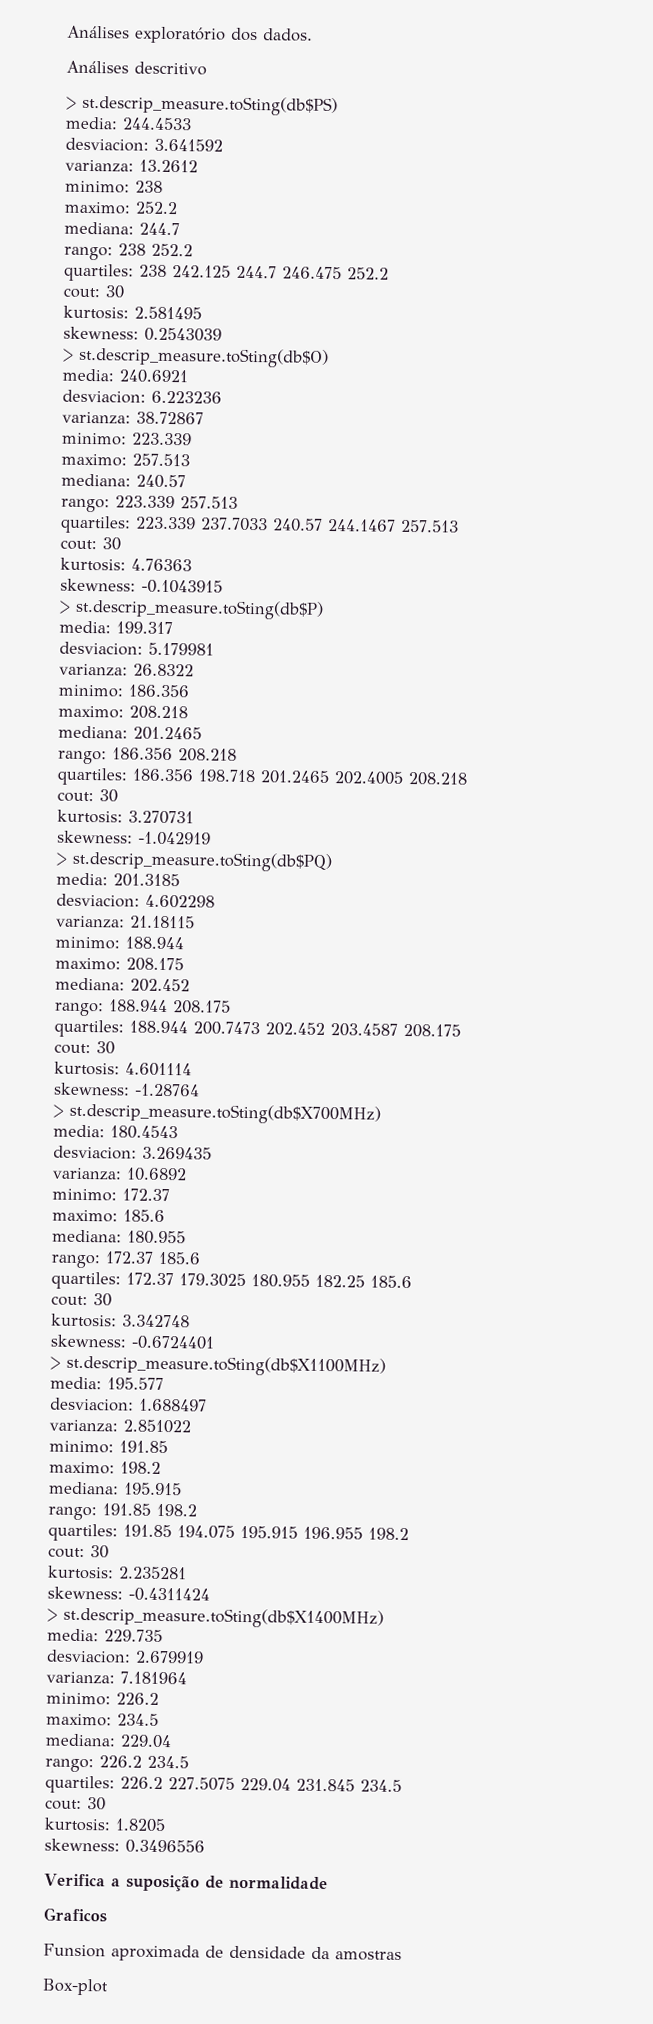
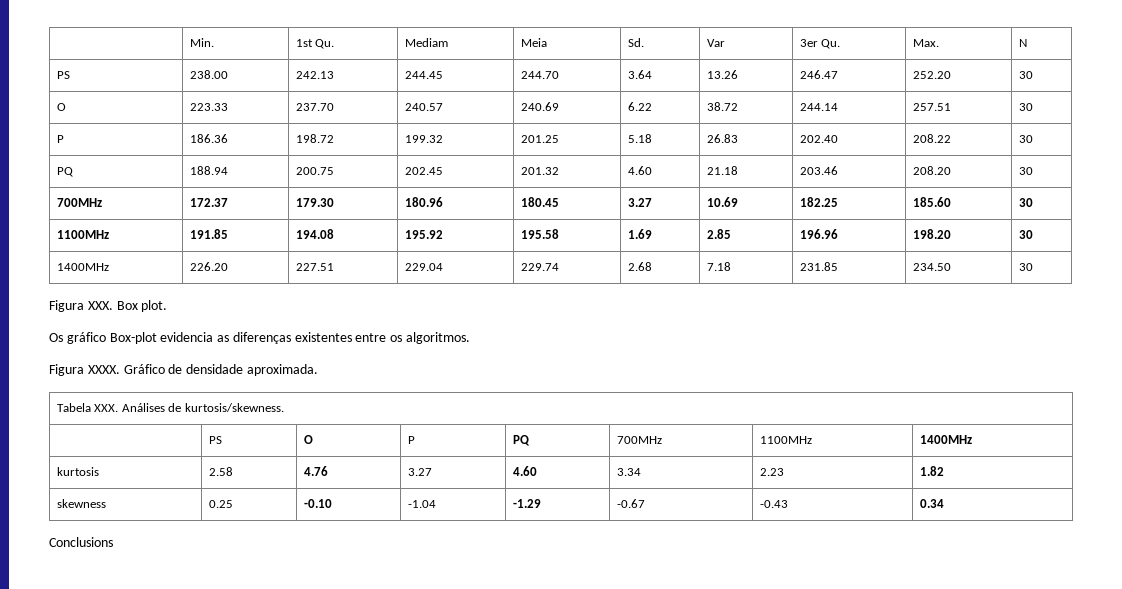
- Análises exploratório dos dados.
- Análises descritivo
- > st.descrip_measure.toSting(db$PS)
- media: 244.4533
- desviacion: 3.641592
- varianza: 13.2612
- minimo: 238
- maximo: 252.2
- mediana: 244.7
- rango: 238 252.2
- quartiles: 238 242.125 244.7 246.475 252.2
- cout: 30
- kurtosis: 2.581495
- skewness: 0.2543039
- > st.descrip_measure.toSting(db$O)
- media: 240.6921
- desviacion: 6.223236
- varianza: 38.72867
- minimo: 223.339
- maximo: 257.513
- mediana: 240.57
- rango: 223.339 257.513
- quartiles: 223.339 237.7033 240.57 244.1467 257.513
- cout: 30
- kurtosis: 4.76363
- skewness: -0.1043915
- > st.descrip_measure.toSting(db$P)
- media: 199.317
- desviacion: 5.179981
- varianza: 26.8322
- minimo: 186.356
- maximo: 208.218
- mediana: 201.2465
- rango: 186.356 208.218
- quartiles: 186.356 198.718 201.2465 202.4005 208.218
- cout: 30
- kurtosis: 3.270731
- skewness: -1.042919
- > st.descrip_measure.toSting(db$PQ)
- media: 201.3185
- desviacion: 4.602298
- varianza: 21.18115
- minimo: 188.944
- maximo: 208.175
- mediana: 202.452
- rango: 188.944 208.175
- quartiles: 188.944 200.7473 202.452 203.4587 208.175
- cout: 30
- kurtosis: 4.601114
- skewness: -1.28764
- > st.descrip_measure.toSting(db$X700MHz)
- media: 180.4543
- desviacion: 3.269435
- varianza: 10.6892
- minimo: 172.37
- maximo: 185.6
- mediana: 180.955
- rango: 172.37 185.6
- quartiles: 172.37 179.3025 180.955 182.25 185.6
- cout: 30
- kurtosis: 3.342748
- skewness: -0.6724401
- > st.descrip_measure.toSting(db$X1100MHz)
- media: 195.577
- desviacion: 1.688497
- varianza: 2.851022
- minimo: 191.85
- maximo: 198.2
- mediana: 195.915
- rango: 191.85 198.2
- quartiles: 191.85 194.075 195.915 196.955 198.2
- cout: 30
- kurtosis: 2.235281
- skewness: -0.4311424
- > st.descrip_measure.toSting(db$X1400MHz)
- media: 229.735
- desviacion: 2.679919
- varianza: 7.181964
- minimo: 226.2
- maximo: 234.5
- mediana: 229.04
- rango: 226.2 234.5
- quartiles: 226.2 227.5075 229.04 231.845 234.5
- cout: 30
- kurtosis: 1.8205
- skewness: 0.3496556
- Verifica a suposição de normalidade
- Graficos
- Funsion aproximada de densidade da amostras
- Box-plot
+ | Min. | 1st Qu. | Mediam | Meia | Sd. | Var | 3er Qu. | Max. | N
+ PS | 238.00 | 242.13 | 244.45 | 244.70 | 3.64 | 13.26 | 246.47 | 252.20 | 30
+ O | 223.33 | 237.70 | 240.57 | 240.69 | 6.22 | 38.72 | 244.14 | 257.51 | 30
+ P | 186.36 | 198.72 | 199.32 | 201.25 | 5.18 | 26.83 | 202.40 | 208.22 | 30
+ PQ | 188.94 | 200.75 | 202.45 | 201.32 | 4.60 | 21.18 | 203.46 | 208.20 | 30
+ 700MHz | 172.37 | 179.30 | 180.96 | 180.45 | 3.27 | 10.69 | 182.25 | 185.60 | 30
+ 1100MHz | 191.85 | 194.08 | 195.92 | 195.58 | 1.69 | 2.85 | 196.96 | 198.20 | 30
+ 1400MHz | 226.20 | 227.51 | 229.04 | 229.74 | 2.68 | 7.18 | 231.85 | 234.50 | 30
+ Figura XXX. Box plot.
+ Os gráfico Box-plot evidencia as diferenças existentes entre os algoritmos.
+ Figura XXXX. Gráfico de densidade aproximada.
+ Tabela XXX. Análises de kurtosis/skewness.
+ | PS | O | P | PQ | 700MHz | 1100MHz | 1400MHz
+ kurtosis | 2.58 | 4.76 | 3.27 | 4.60 | 3.34 | 2.23 | 1.82
+ skewness | 0.25 | -0.10 | -1.04 | -1.29 | -0.67 | -0.43 | 0.34
+ Conclusions

